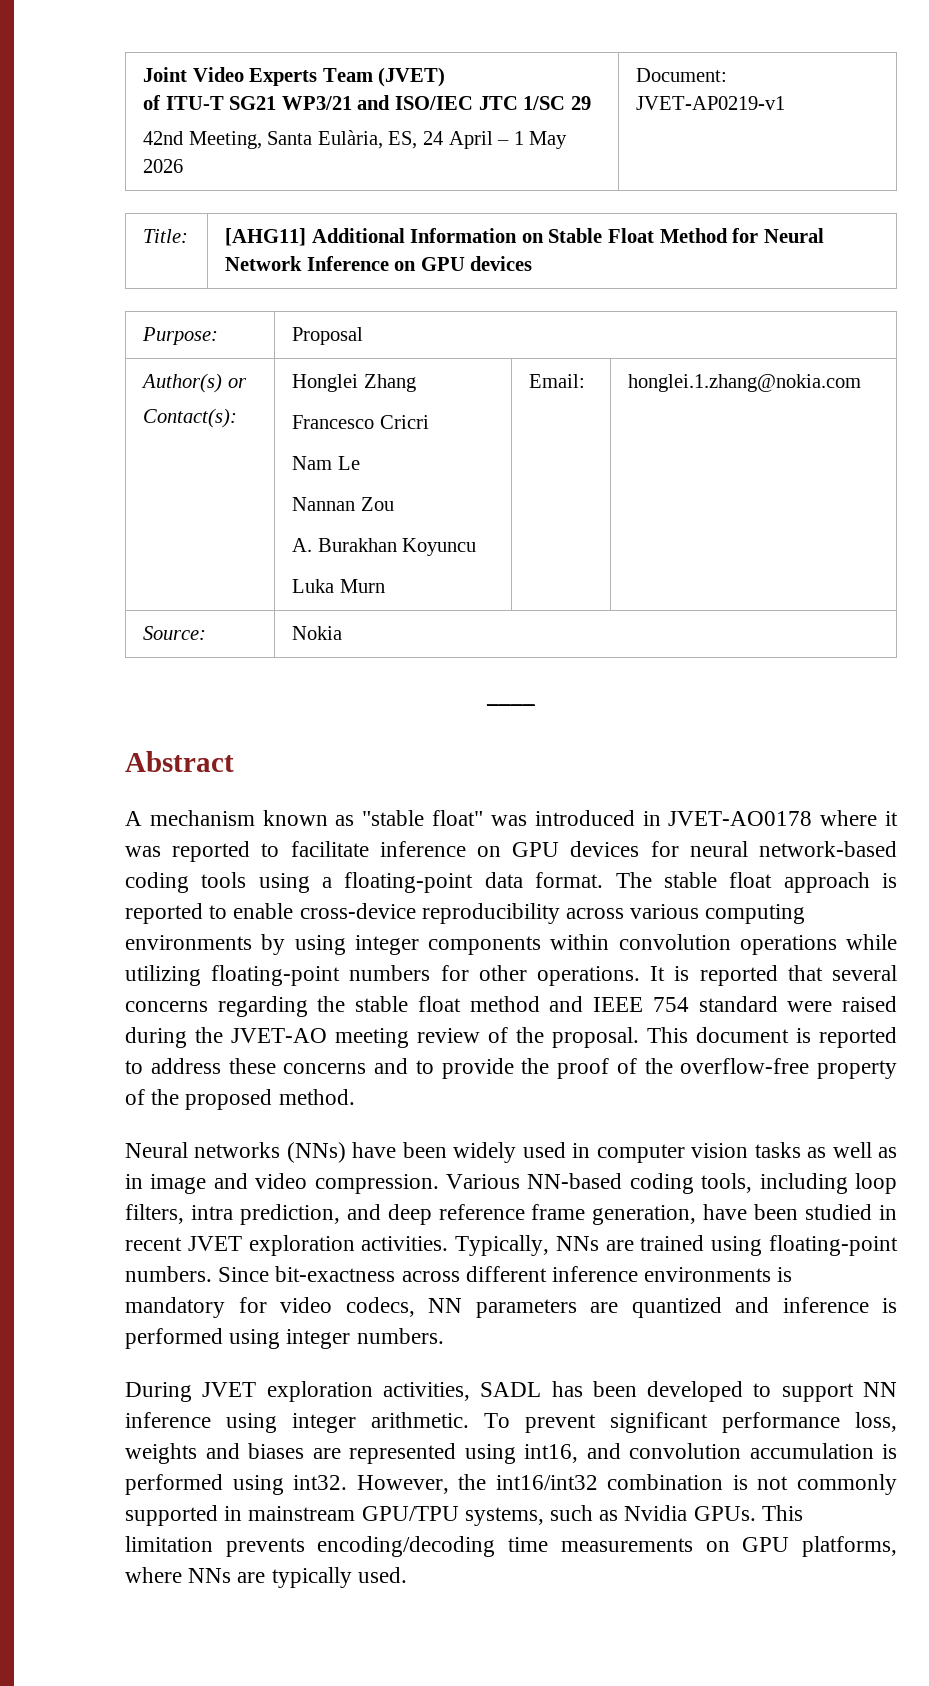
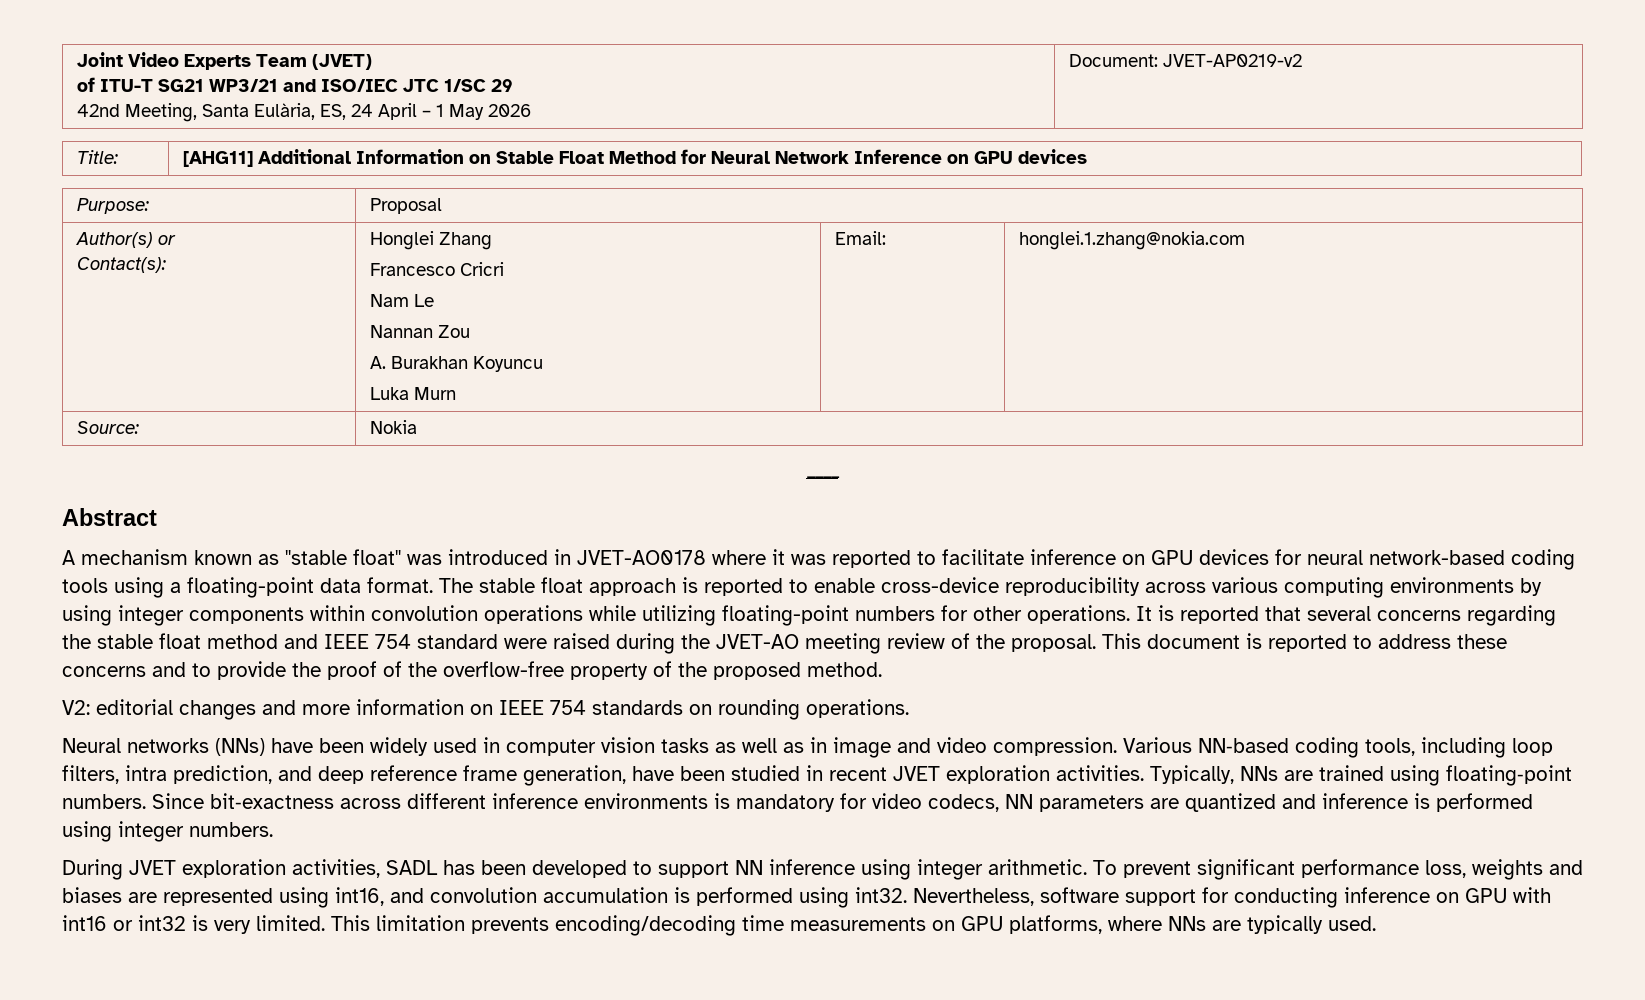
  Joint Video Experts Team (JVET)
  of ITU-T SG21 WP3/21 and ISO/IEC JTC 1/SC 29
- 42nd Meeting, Santa Eulària, ES, 24 April – 1 May 2026 | Document: JVET-AP0219-v1
+ 42nd Meeting, Santa Eulària, ES, 24 April – 1 May 2026 | Document: JVET-AP0219-v2
+ V2: editorial changes and more information on IEEE 754 standards on rounding operations.
- However, the int16/int32 combination is not commonly supported in mainstream GPU/TPU systems, such as Nvidia GPUs.
+ Nevertheless, software support for conducting inference on GPU with int16 or int32 is very limited.

